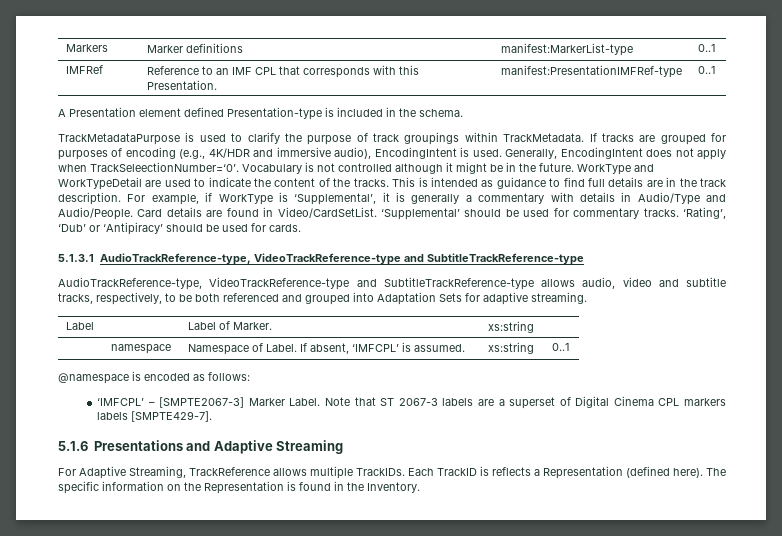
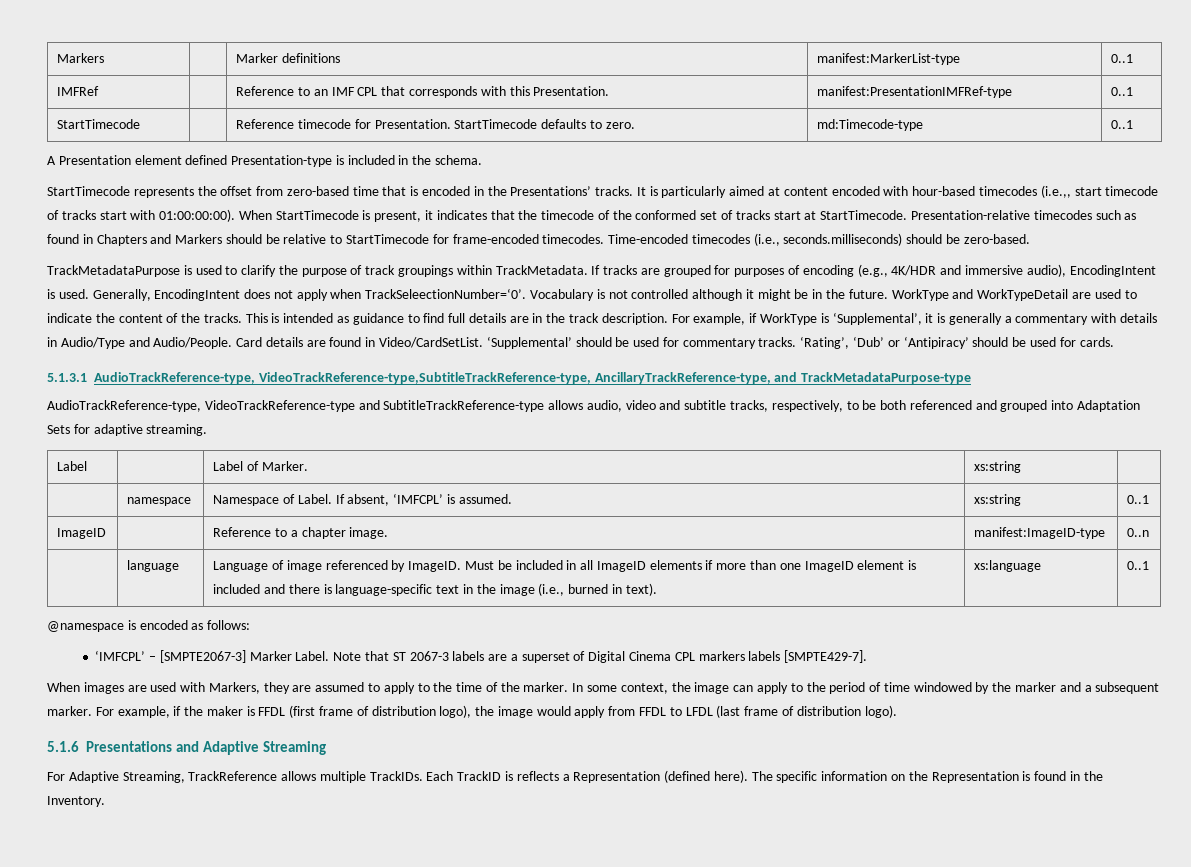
+ StartTimecode | | Reference timecode for Presentation. StartTimecode defaults to zero. | md:Timecode-type | 0..1
+ StartTimecode represents the offset from zero-based time that is encoded in the Presentations’ tracks. It is particularly aimed at content encoded with hour-based timecodes (i.e.,, start timecode of tracks start with 01:00:00:00). When StartTimecode is present, it indicates that the timecode of the conformed set of tracks start at StartTimecode. Presentation-relative timecodes such as found in Chapters and Markers should be relative to StartTimecode for frame-encoded timecodes. Time-encoded timecodes (i.e., seconds.milliseconds) should be zero-based.
- 5.1.3.1 AudioTrackReference-type, VideoTrackReference-type and SubtitleTrackReference-type
+ 5.1.3.1 AudioTrackReference-type, VideoTrackReference-type,SubtitleTrackReference-type, AncillaryTrackReference-type, and TrackMetadataPurpose-type
+ ImageID | | Reference to a chapter image. | manifest:ImageID-type | 0..n
+ | language | Language of image referenced by ImageID. Must be included in all ImageID elements if more than one ImageID element is included and there is language-specific text in the image (i.e., burned in text). | xs:language | 0..1
+ When images are used with Markers, they are assumed to apply to the time of the marker. In some context, the image can apply to the period of time windowed by the marker and a subsequent marker. For example, if the maker is FFDL (first frame of distribution logo), the image would apply from FFDL to LFDL (last frame of distribution logo).

